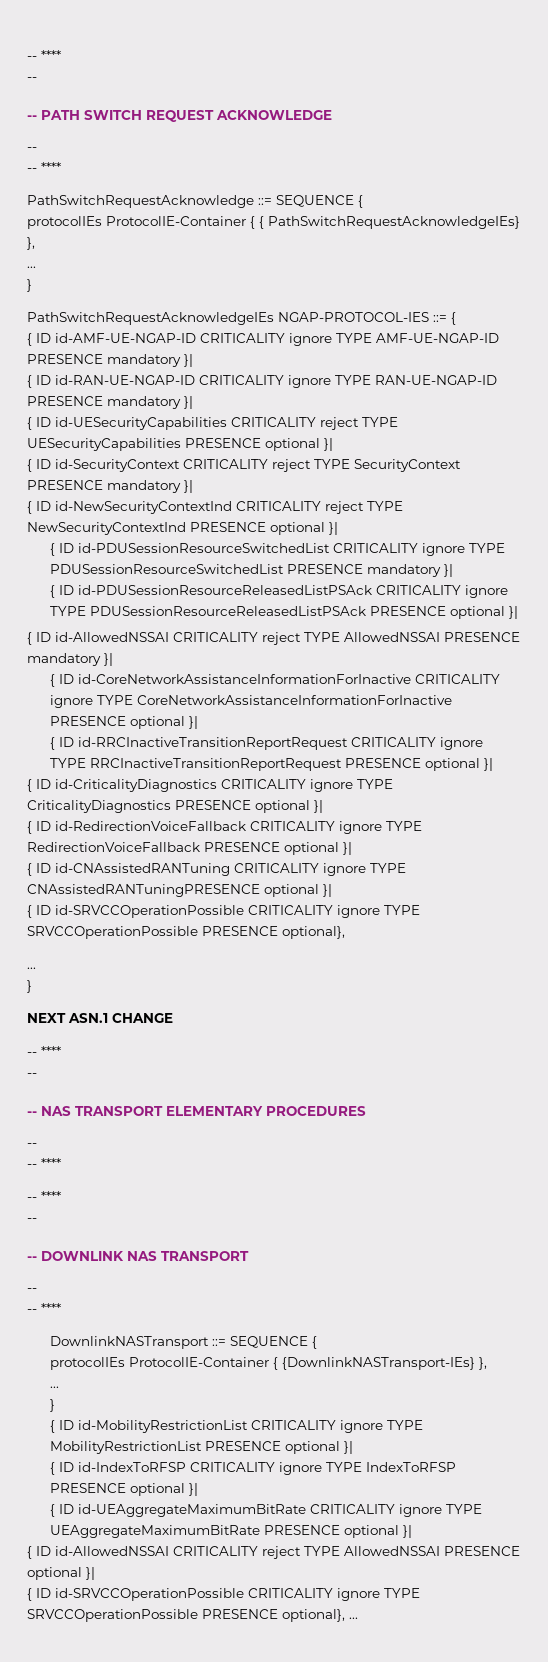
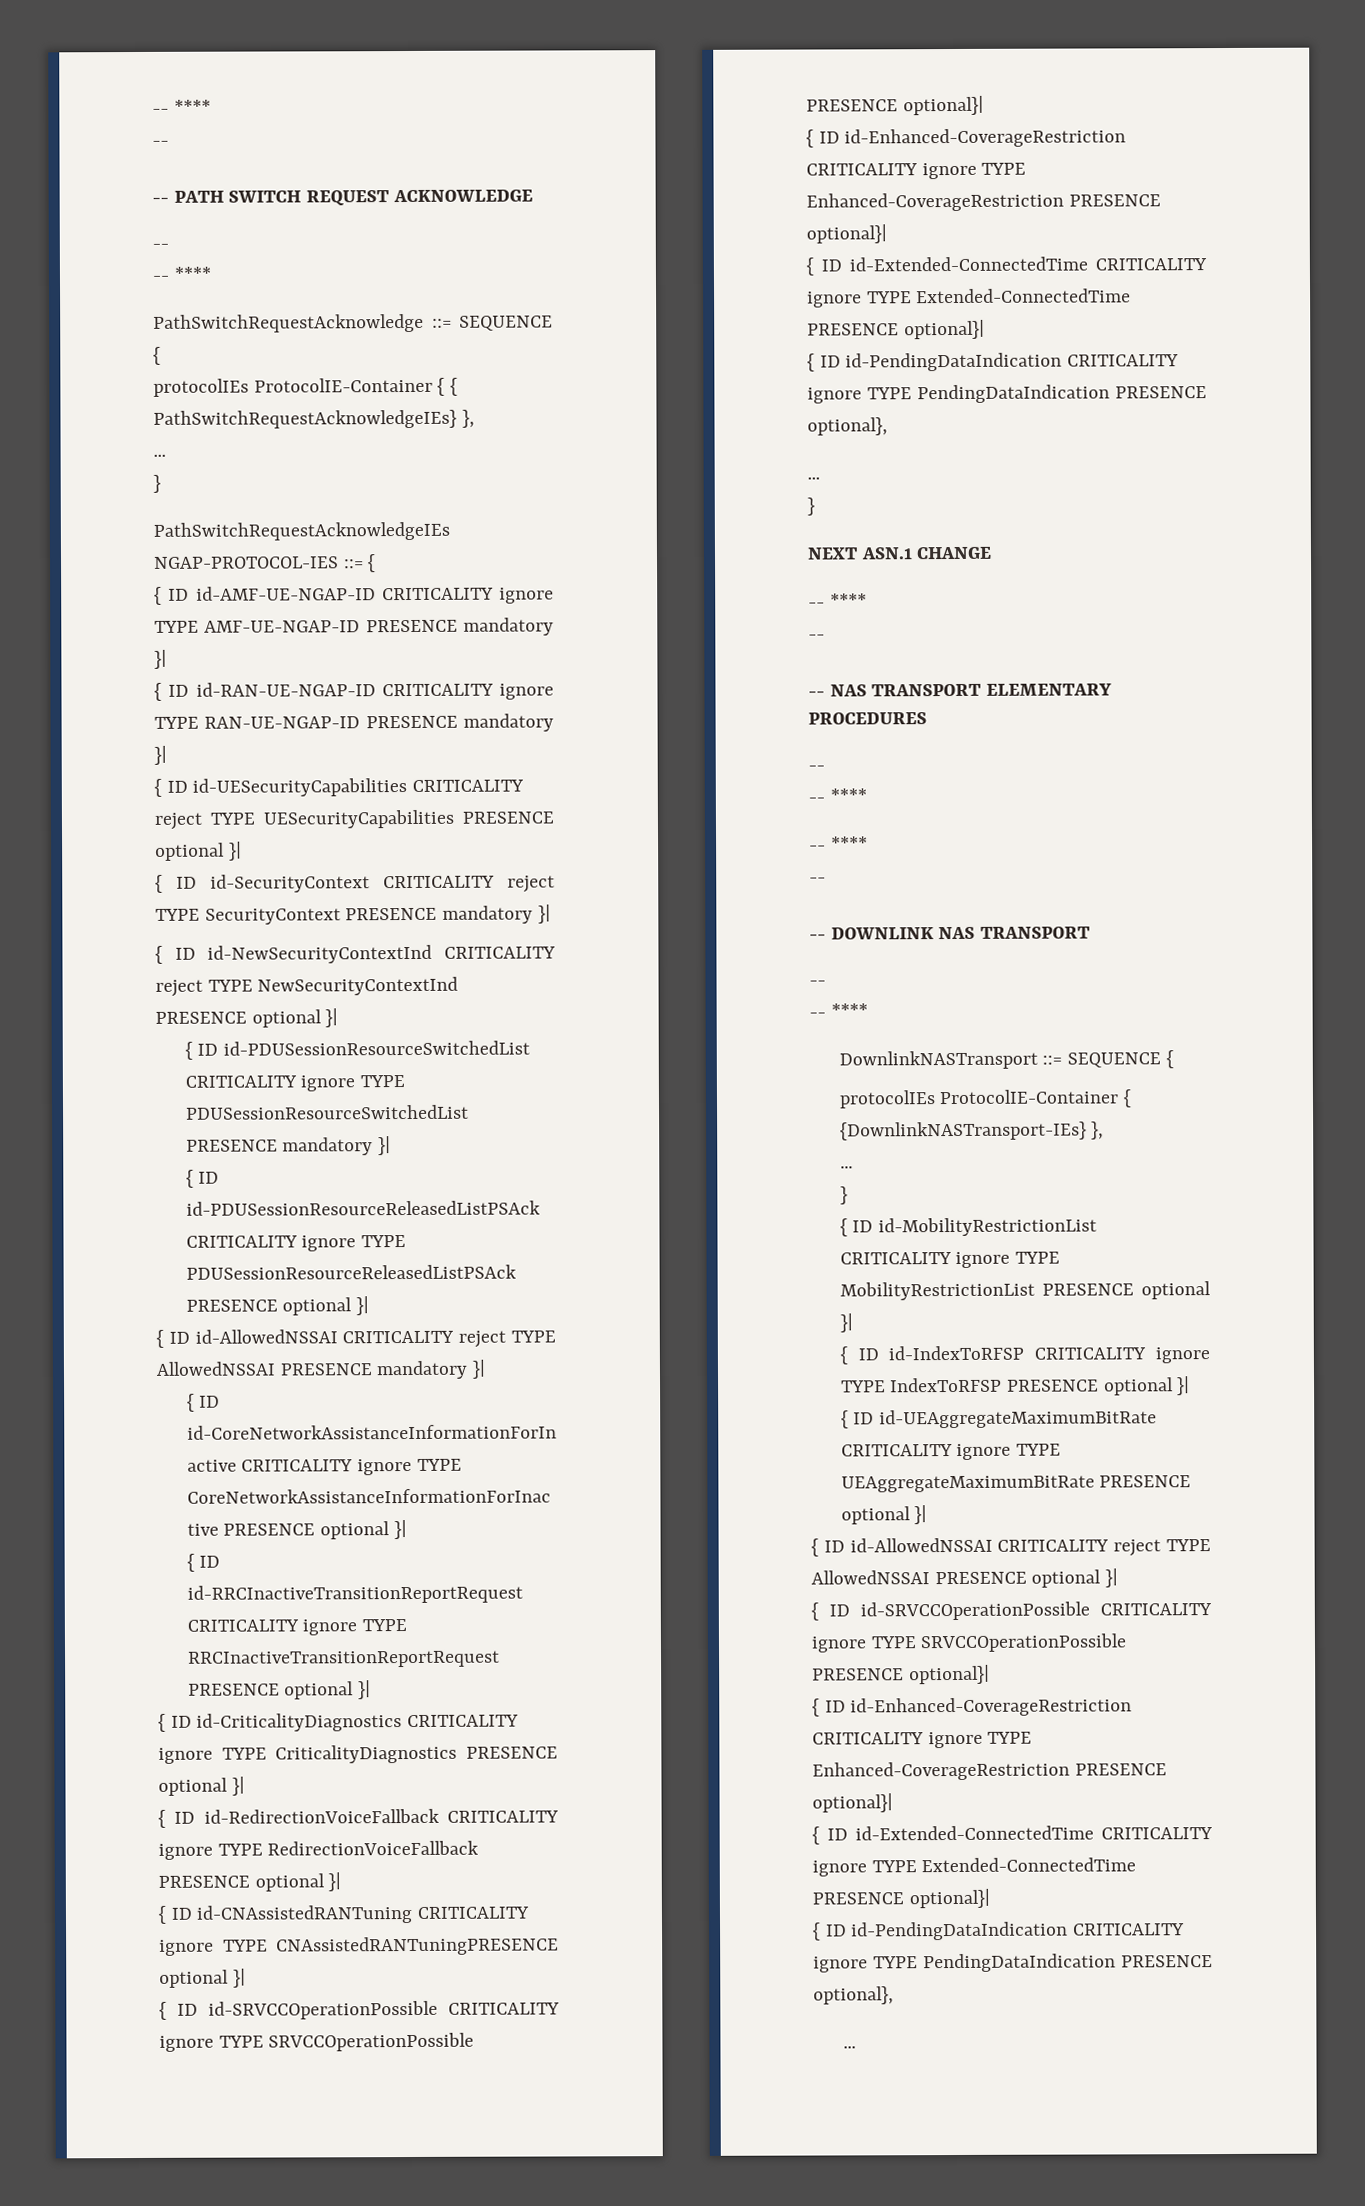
  { ID id-CNAssistedRANTuning CRITICALITY ignore TYPE CNAssistedRANTuningPRESENCE optional }|
- { ID id-SRVCCOperationPossible CRITICALITY ignore TYPE SRVCCOperationPossible PRESENCE optional},
+ { ID id-SRVCCOperationPossible CRITICALITY ignore TYPE SRVCCOperationPossible PRESENCE optional}|
+ { ID id-Enhanced-CoverageRestriction CRITICALITY ignore TYPE Enhanced-CoverageRestriction PRESENCE optional}|
+ { ID id-Extended-ConnectedTime CRITICALITY ignore TYPE Extended-ConnectedTime PRESENCE optional}|
+ { ID id-PendingDataIndication CRITICALITY ignore TYPE PendingDataIndication PRESENCE optional},
  { ID id-AllowedNSSAI CRITICALITY reject TYPE AllowedNSSAI PRESENCE optional }|
- { ID id-SRVCCOperationPossible CRITICALITY ignore TYPE SRVCCOperationPossible PRESENCE optional}, ...
+ { ID id-SRVCCOperationPossible CRITICALITY ignore TYPE SRVCCOperationPossible PRESENCE optional}|
+ { ID id-Enhanced-CoverageRestriction CRITICALITY ignore TYPE Enhanced-CoverageRestriction PRESENCE optional}|
+ { ID id-Extended-ConnectedTime CRITICALITY ignore TYPE Extended-ConnectedTime PRESENCE optional}|
+ { ID id-PendingDataIndication CRITICALITY ignore TYPE PendingDataIndication PRESENCE optional},
+ ...

